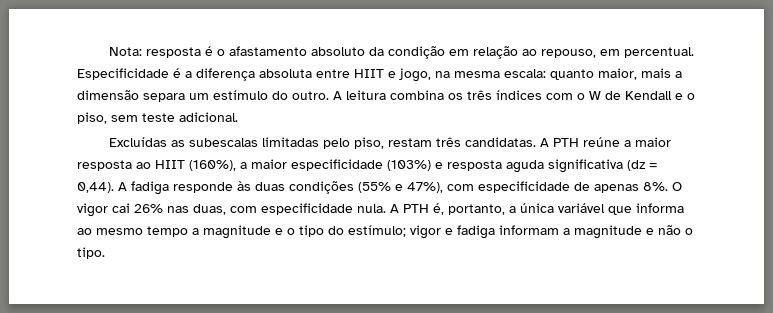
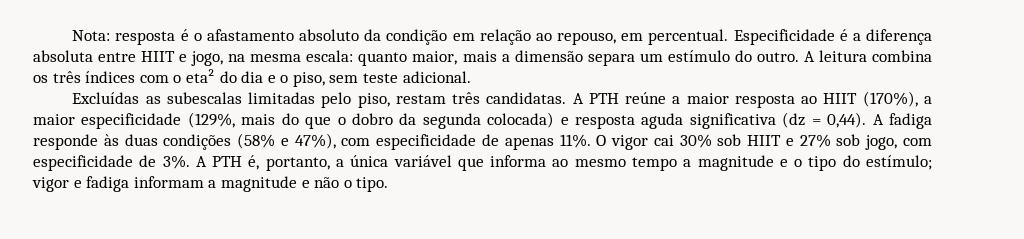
- A leitura combina os três índices com o W de Kendall e o piso, sem teste adicional.
+ A leitura combina os três índices com o eta² do dia e o piso, sem teste adicional.
- A PTH reúne a maior resposta ao HIIT (160%), a maior especificidade (103%) e resposta aguda significativa (dz = 0,44).
+ A PTH reúne a maior resposta ao HIIT (170%), a maior especificidade (129%, mais do que o dobro da segunda colocada) e resposta aguda significativa (dz = 0,44).
- A fadiga responde às duas condições (55% e 47%), com especificidade de apenas 8%.
+ A fadiga responde às duas condições (58% e 47%), com especificidade de apenas 11%.
- O vigor cai 26% nas duas, com especificidade nula.
+ O vigor cai 30% sob HIIT e 27% sob jogo, com especificidade de 3%.

